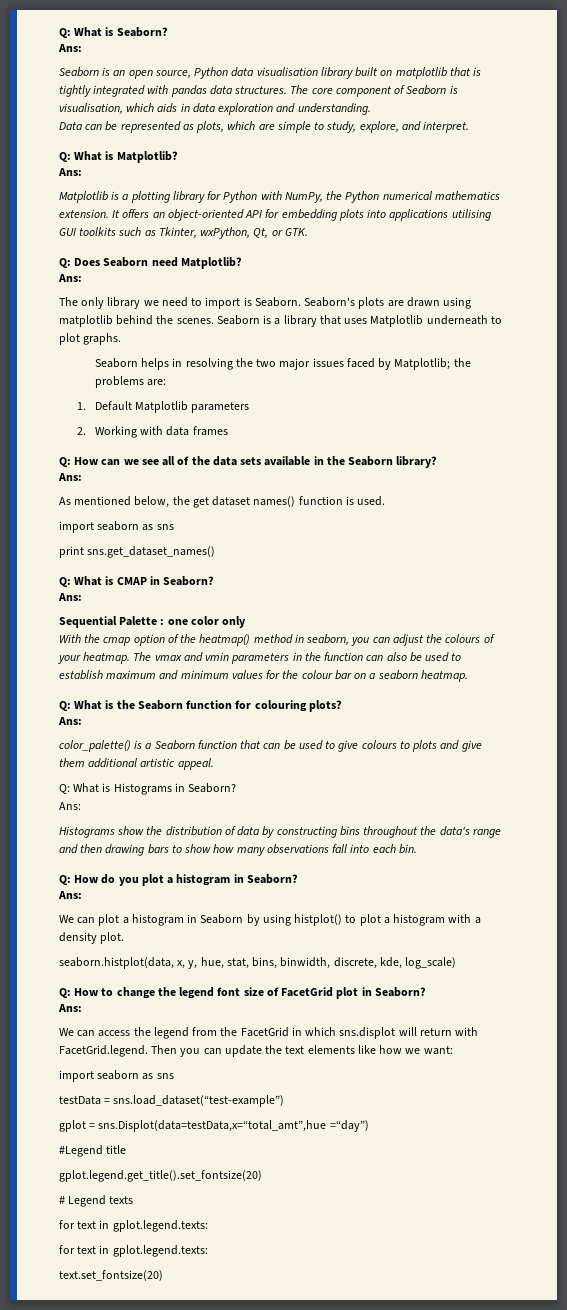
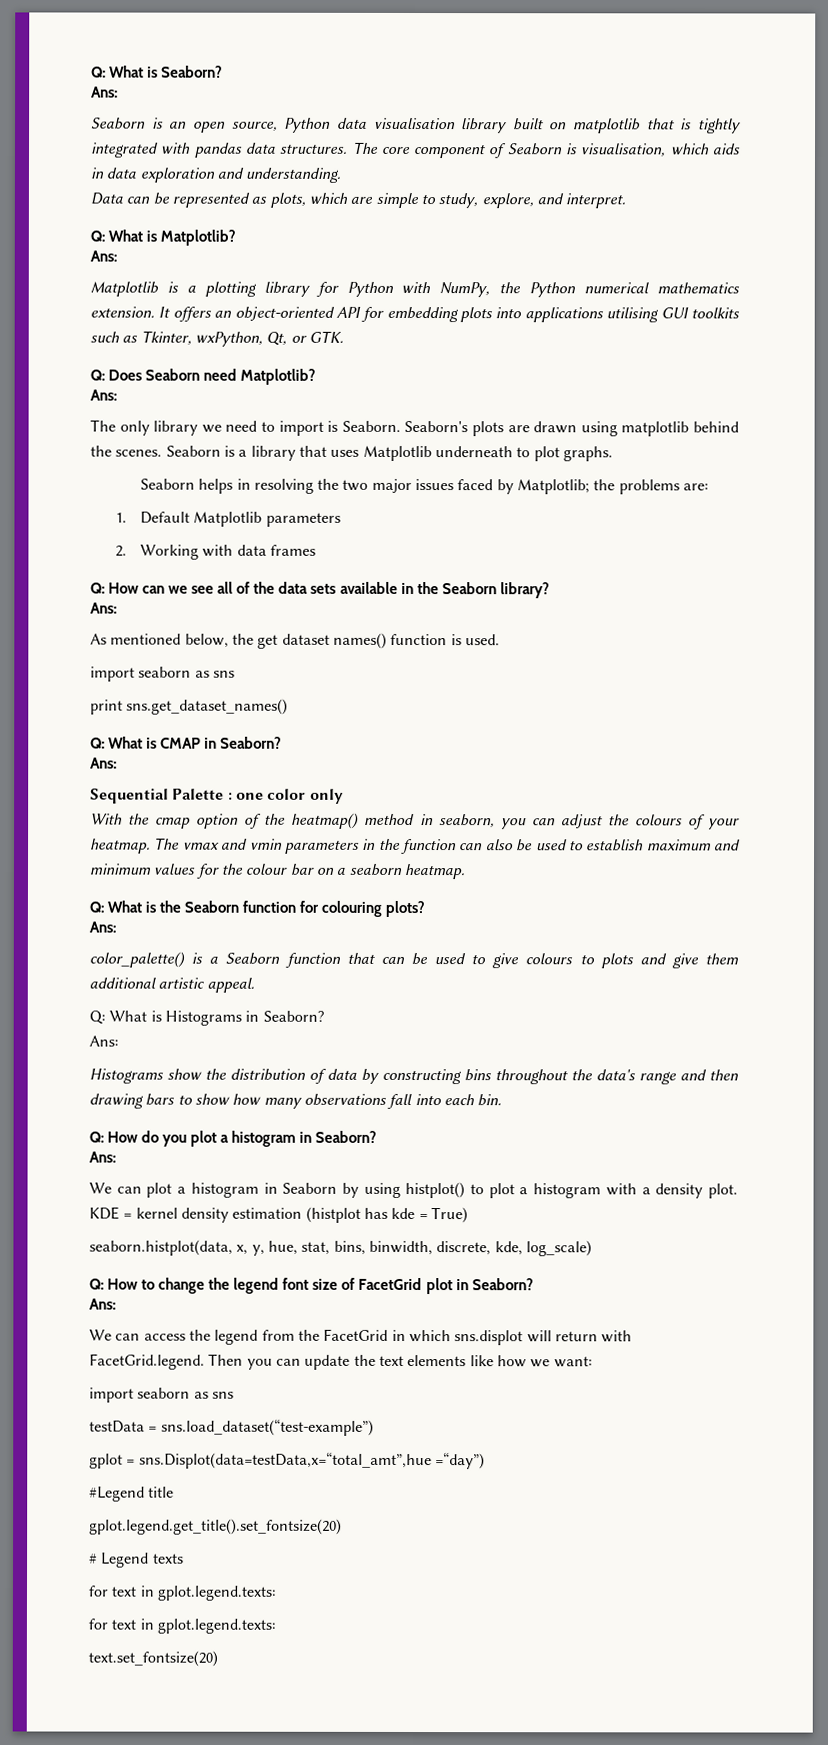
+ KDE = kernel density estimation (histplot has kde = True)

